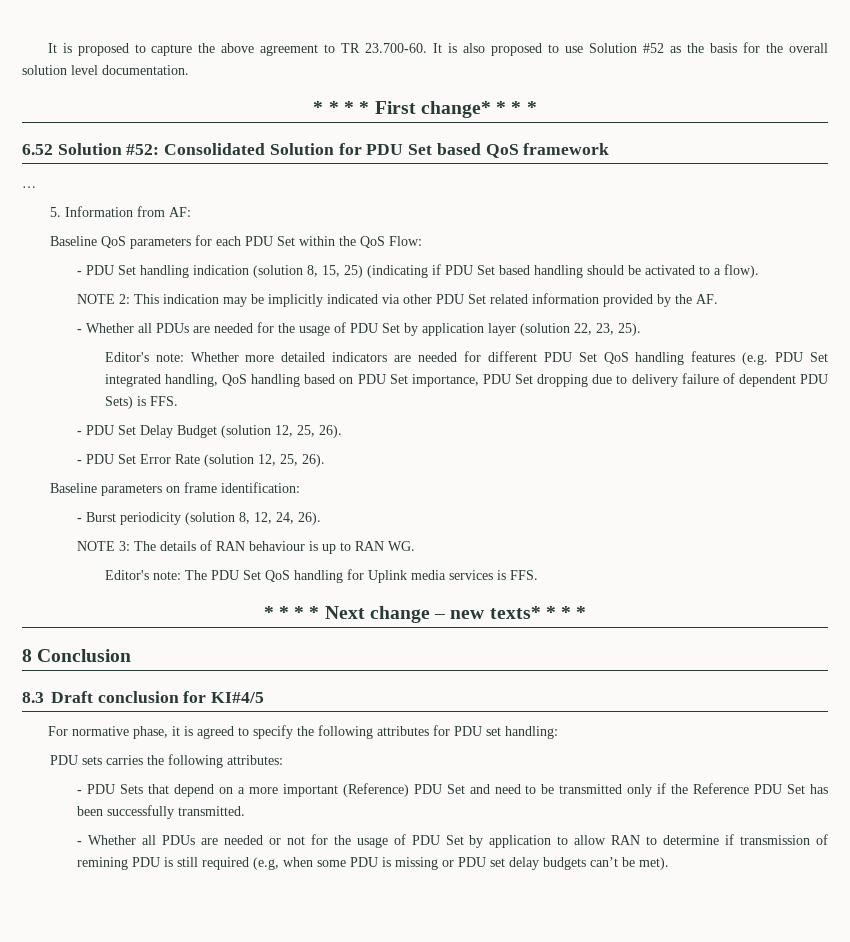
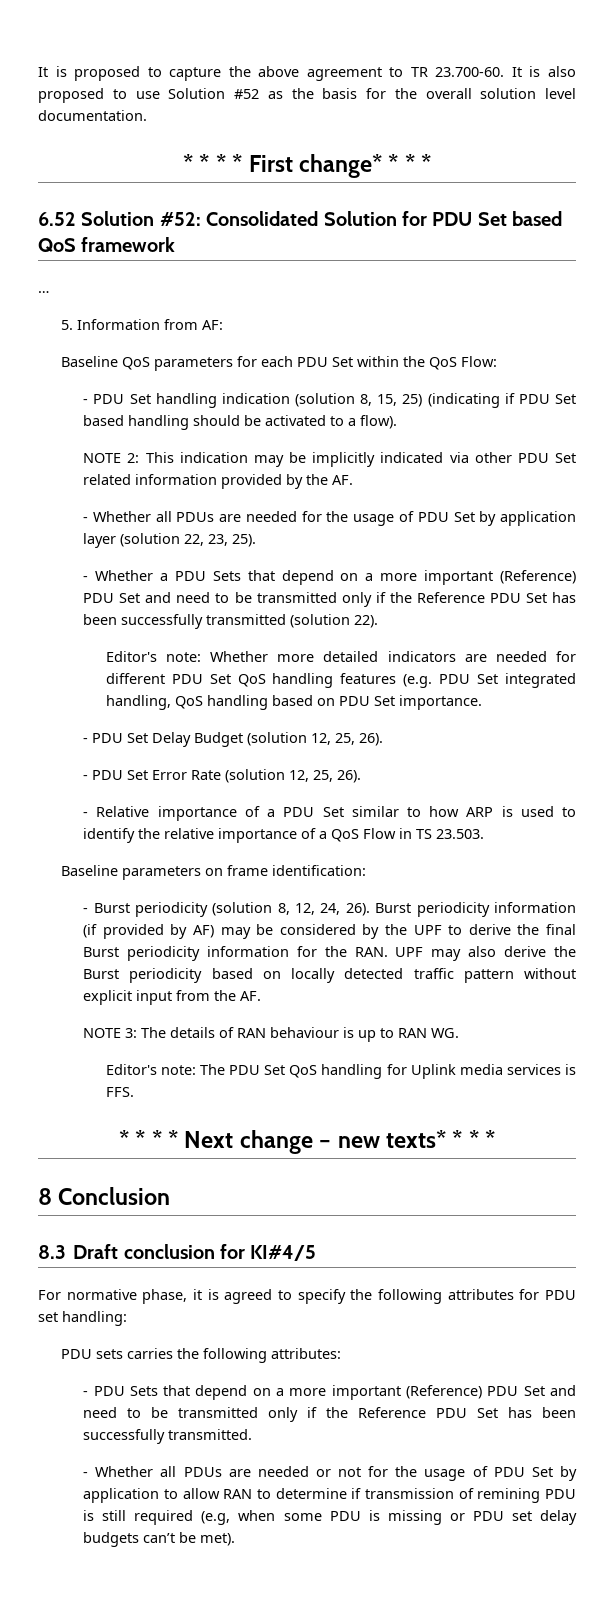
+ - Whether a PDU Sets that depend on a more important (Reference) PDU Set and need to be transmitted only if the Reference PDU Set has been successfully transmitted (solution 22).
- Editor's note: Whether more detailed indicators are needed for different PDU Set QoS handling features (e.g. PDU Set integrated handling, QoS handling based on PDU Set importance, PDU Set dropping due to delivery failure of dependent PDU Sets) is FFS.
+ Editor's note: Whether more detailed indicators are needed for different PDU Set QoS handling features (e.g. PDU Set integrated handling, QoS handling based on PDU Set importance.
+ - Relative importance of a PDU Set similar to how ARP is used to identify the relative importance of a QoS Flow in TS 23.503.
+ Burst periodicity information (if provided by AF) may be considered by the UPF to derive the final Burst periodicity information for the RAN. UPF may also derive the Burst periodicity based on locally detected traffic pattern without explicit input from the AF.

